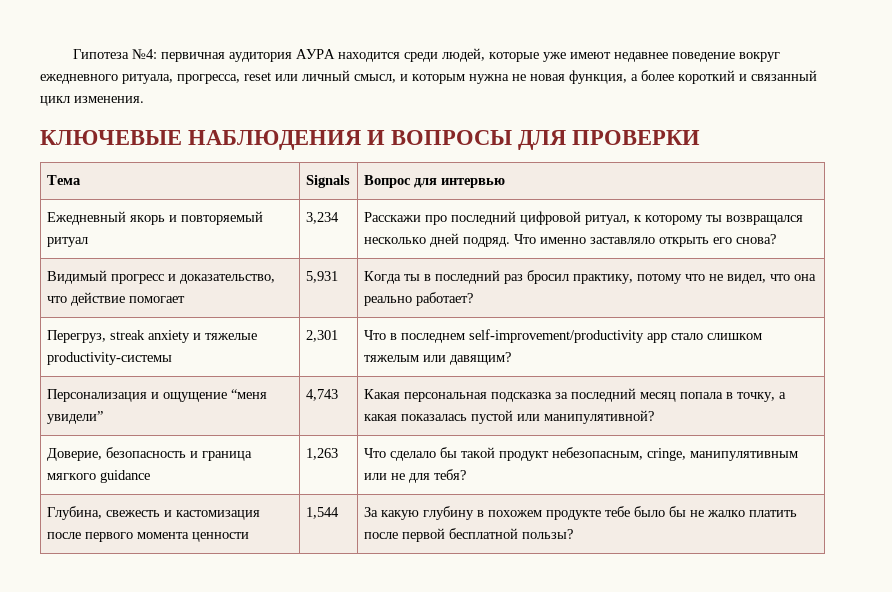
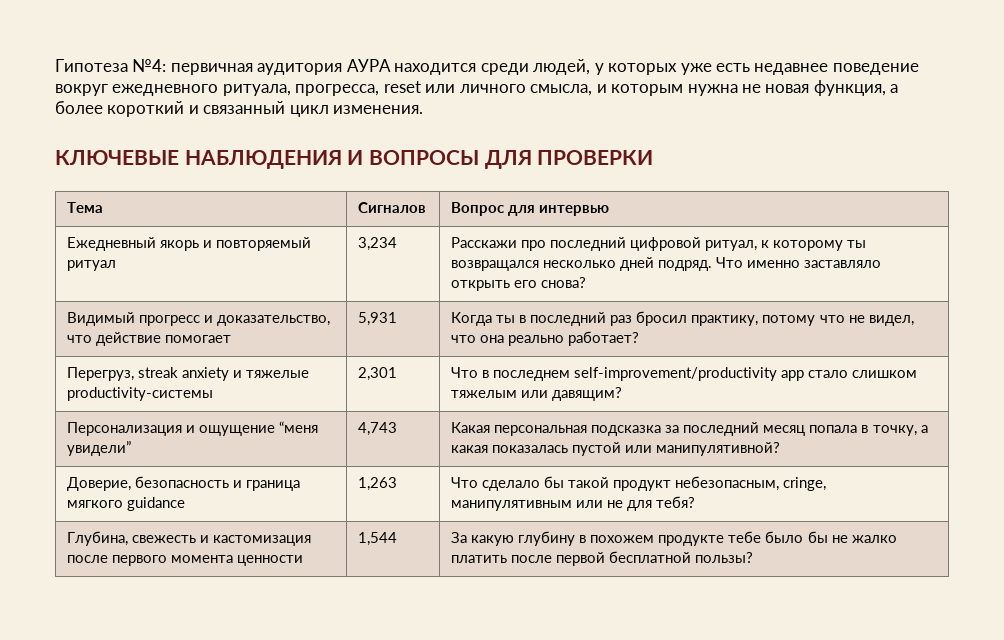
- Гипотеза №4: первичная аудитория АУРА находится среди людей, которые уже имеют недавнее поведение вокруг ежедневного ритуала, прогресса, reset или личный смысл, и которым нужна не новая функция, а более короткий и связанный цикл изменения.
+ Гипотеза №4: первичная аудитория АУРА находится среди людей, у которых уже есть недавнее поведение вокруг ежедневного ритуала, прогресса, reset или личного смысла, и которым нужна не новая функция, а более короткий и связанный цикл изменения.
- Тема | Signals | Вопрос для интервью
+ Тема | Сигналов | Вопрос для интервью

